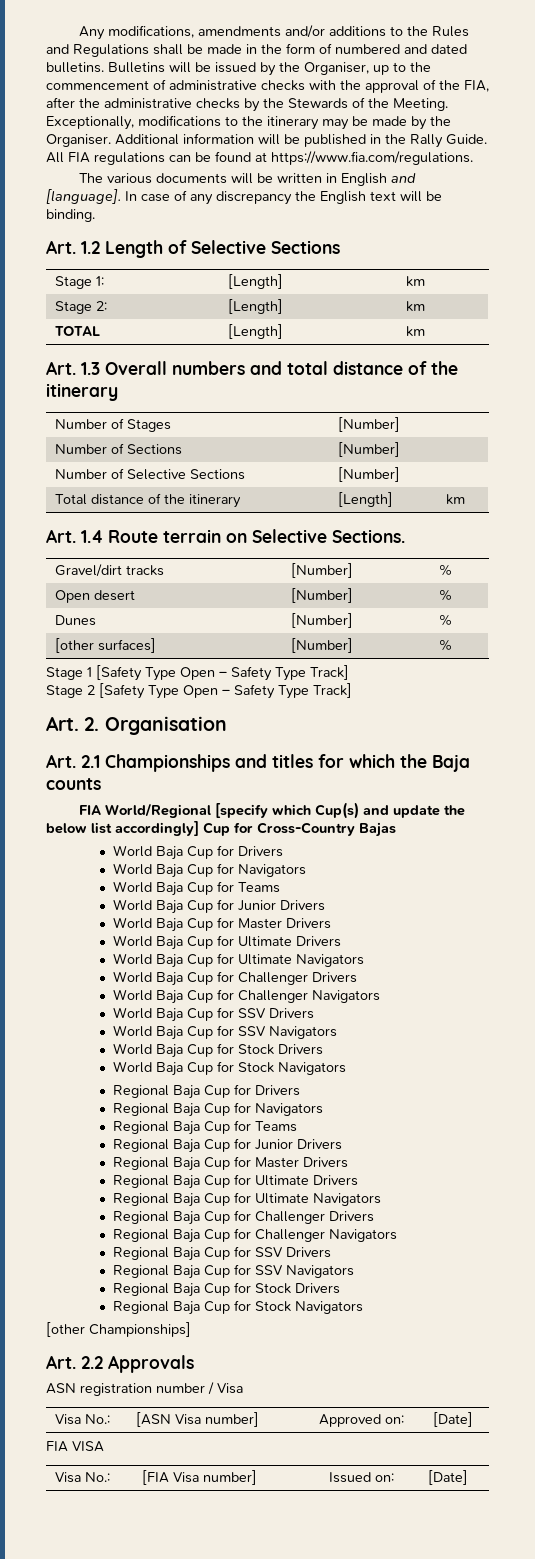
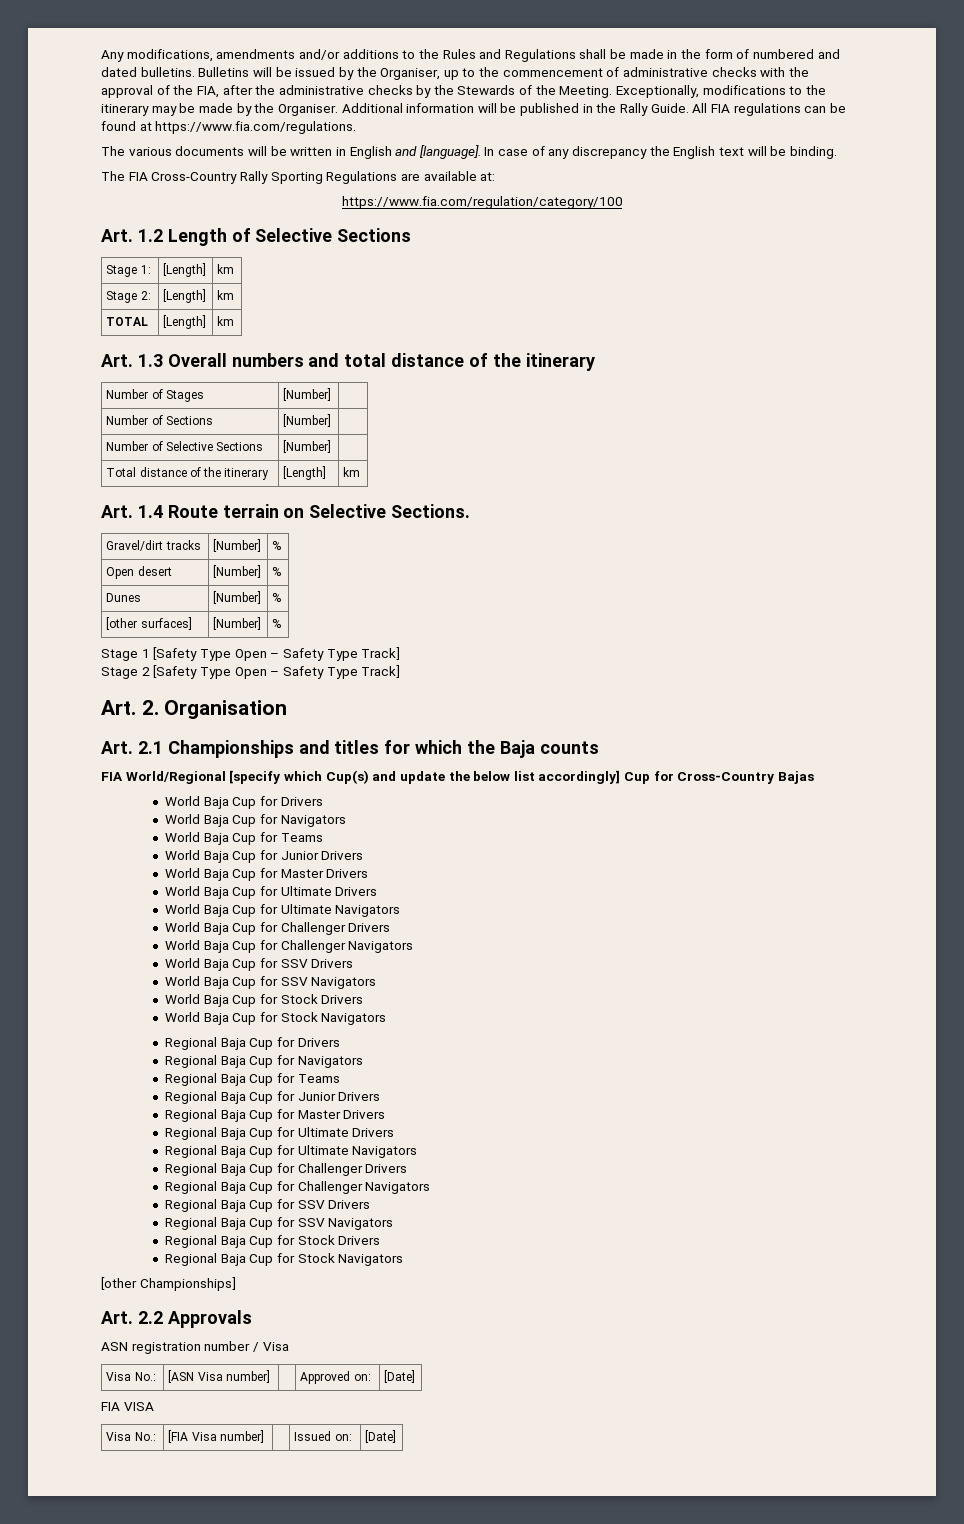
+ The FIA Cross-Country Rally Sporting Regulations are available at:
+ https://www.fia.com/regulation/category/100

